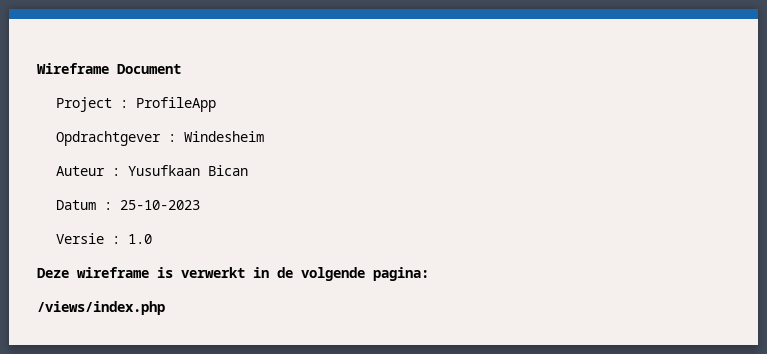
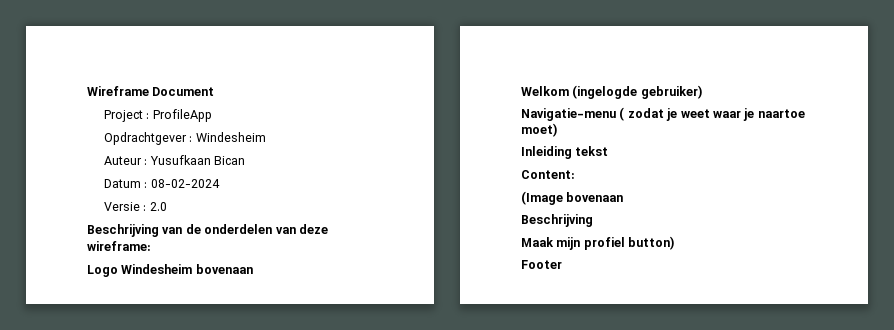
- Datum : 25-10-2023
+ Datum : 08-02-2024
- Versie : 1.0
- Deze wireframe is verwerkt in de volgende pagina:
- /views/index.php
+ Versie : 2.0
+ Beschrijving van de onderdelen van deze wireframe:
+ Logo Windesheim bovenaan
+ Welkom (ingelogde gebruiker)
+ Navigatie-menu ( zodat je weet waar je naartoe moet)
+ Inleiding tekst
+ Content:
+ (Image bovenaan
+ Beschrijving
+ Maak mijn profiel button)
+ Footer

